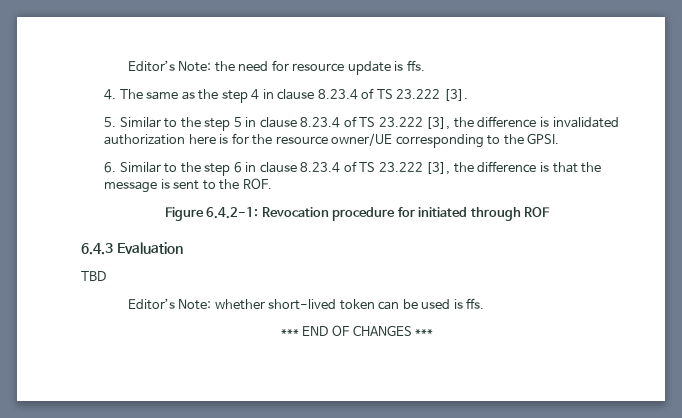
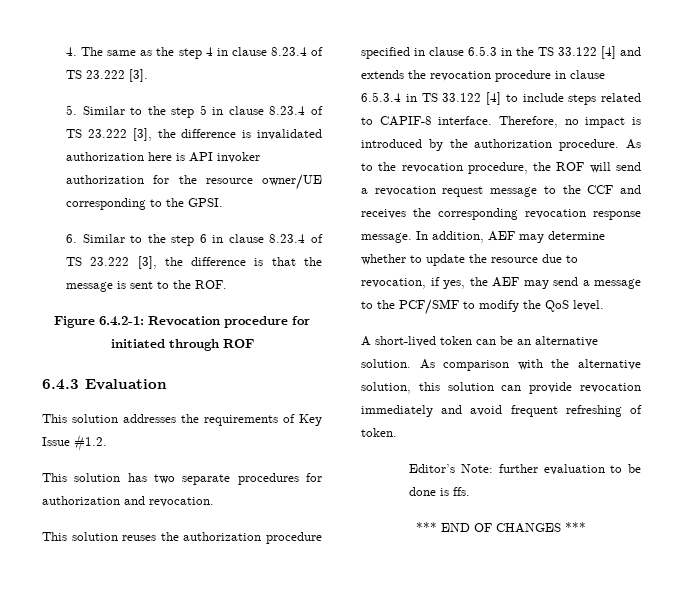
- Editor’s Note: the need for resource update is ffs.
- 5. Similar to the step 5 in clause 8.23.4 of TS 23.222 [3], the difference is invalidated authorization here is for the resource owner/UE corresponding to the GPSI.
+ 5. Similar to the step 5 in clause 8.23.4 of TS 23.222 [3], the difference is invalidated authorization here is API invoker authorization for the resource owner/UE corresponding to the GPSI.
- TBD
- Editor’s Note: whether short-lived token can be used is ffs.
+ This solution addresses the requirements of Key Issue #1.2.
+ This solution has two separate procedures for authorization and revocation.
+ This solution reuses the authorization procedure specified in clause 6.5.3 in the TS 33.122 [4] and extends the revocation procedure in clause 6.5.3.4 in TS 33.122 [4] to include steps related to CAPIF-8 interface. Therefore, no impact is introduced by the authorization procedure. As to the revocation procedure, the ROF will send a revocation request message to the CCF and receives the corresponding revocation response message. In addition, AEF may determine whether to update the resource due to revocation, if yes, the AEF may send a message to the PCF/SMF to modify the QoS level.
+ A short-lived token can be an alternative solution. As comparison with the alternative solution, this solution can provide revocation immediately and avoid frequent refreshing of token.
+ Editor’s Note: further evaluation to be done is ffs.

